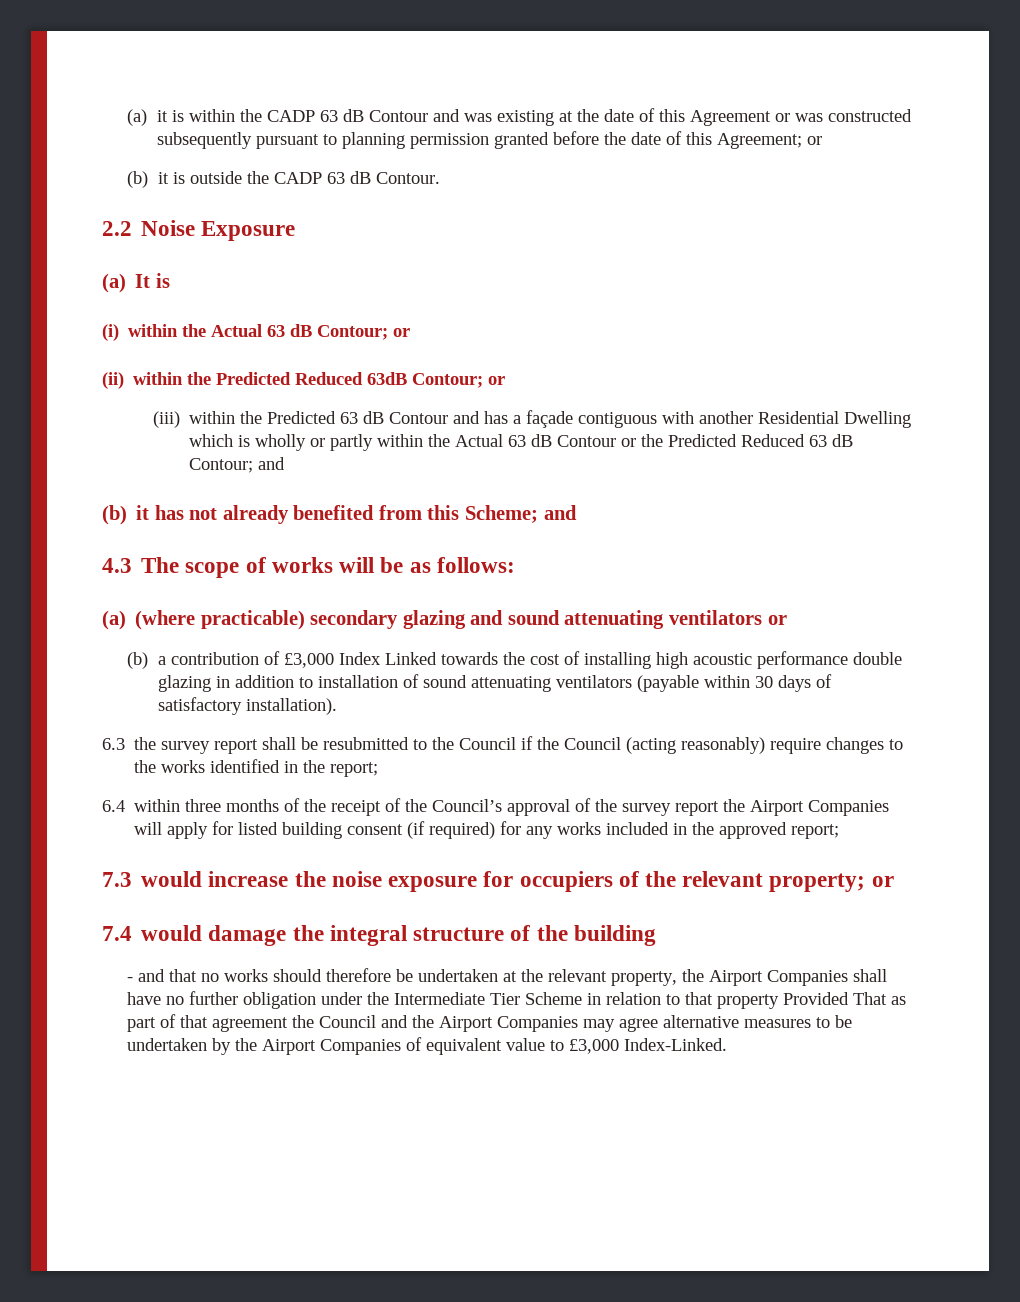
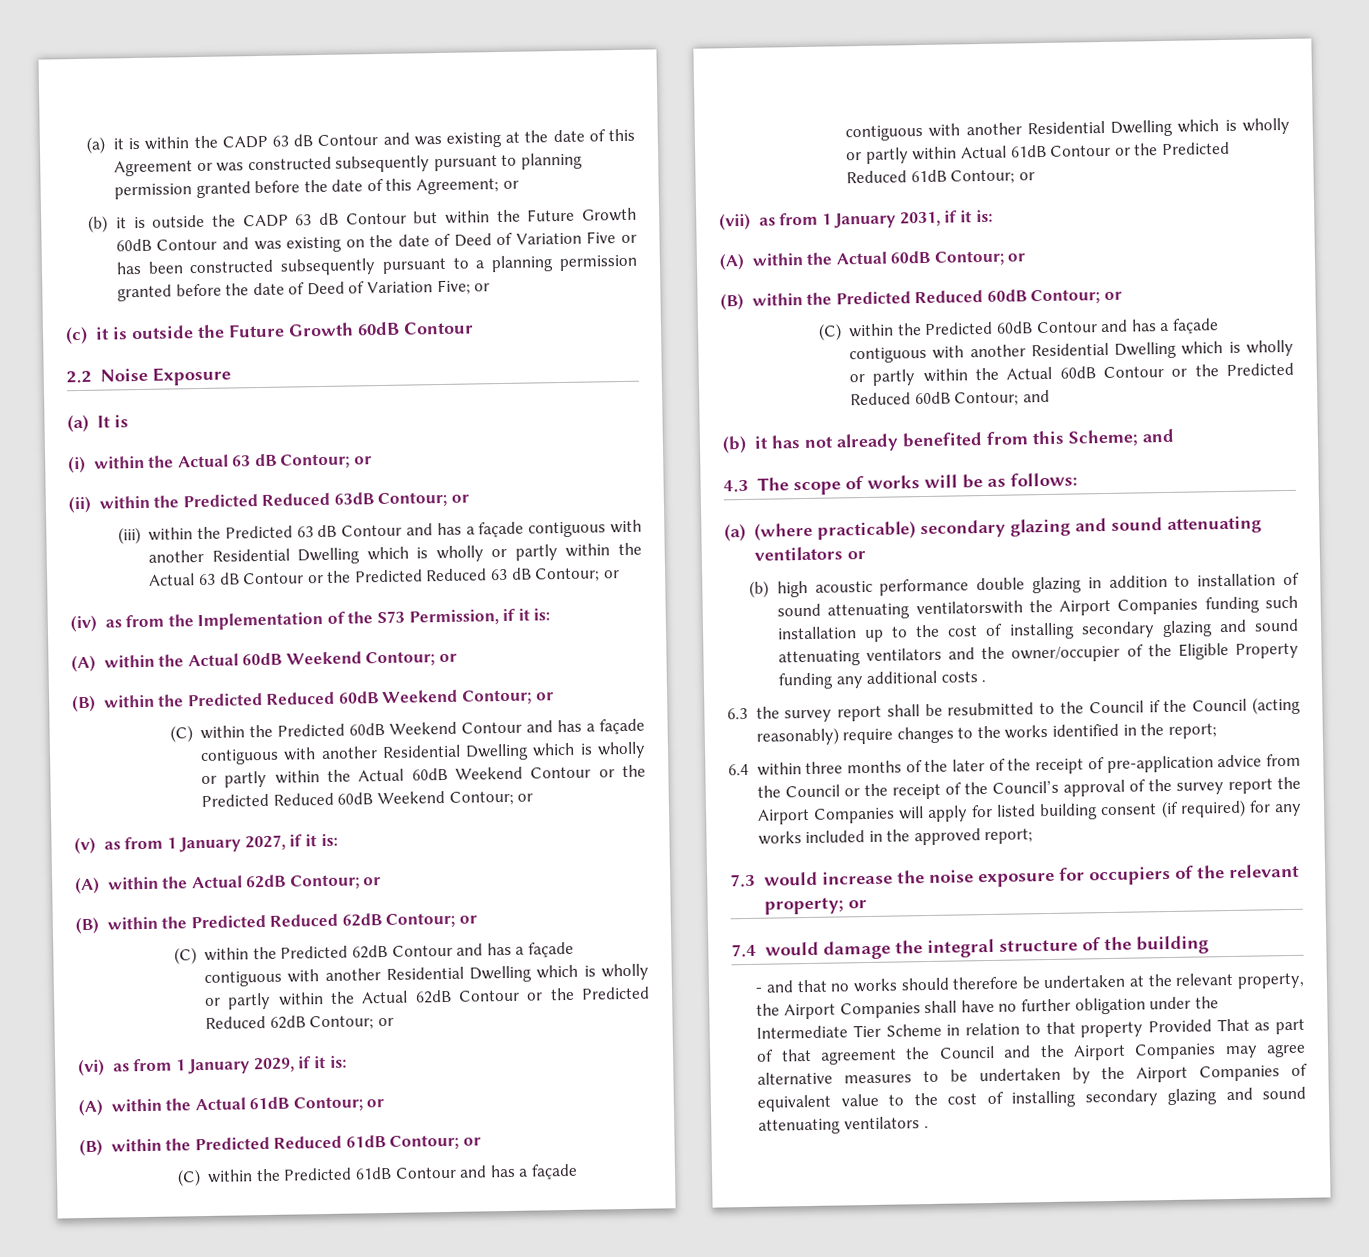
- (b) it is outside the CADP 63 dB Contour.
+ (b) it is outside the CADP 63 dB Contour but within the Future Growth 60dB Contour and was existing on the date of Deed of Variation Five or has been constructed subsequently pursuant to a planning permission granted before the date of Deed of Variation Five; or
+ (c) it is outside the Future Growth 60dB Contour
- (iii) within the Predicted 63 dB Contour and has a façade contiguous with another Residential Dwelling which is wholly or partly within the Actual 63 dB Contour or the Predicted Reduced 63 dB Contour; and
+ (iii) within the Predicted 63 dB Contour and has a façade contiguous with another Residential Dwelling which is wholly or partly within the Actual 63 dB Contour or the Predicted Reduced 63 dB Contour; or
+ (iv) as from the Implementation of the S73 Permission, if it is:
+ (A) within the Actual 60dB Weekend Contour; or
+ (B) within the Predicted Reduced 60dB Weekend Contour; or
+ (C) within the Predicted 60dB Weekend Contour and has a façade contiguous with another Residential Dwelling which is wholly or partly within the Actual 60dB Weekend Contour or the Predicted Reduced 60dB Weekend Contour; or
+ (v) as from 1 January 2027, if it is:
+ (A) within the Actual 62dB Contour; or
+ (B) within the Predicted Reduced 62dB Contour; or
+ (C) within the Predicted 62dB Contour and has a façade contiguous with another Residential Dwelling which is wholly or partly within the Actual 62dB Contour or the Predicted Reduced 62dB Contour; or
+ (vi) as from 1 January 2029, if it is:
+ (A) within the Actual 61dB Contour; or
+ (B) within the Predicted Reduced 61dB Contour; or
+ (C) within the Predicted 61dB Contour and has a façade contiguous with another Residential Dwelling which is wholly or partly within Actual 61dB Contour or the Predicted Reduced 61dB Contour; or
+ (vii) as from 1 January 2031, if it is:
+ (A) within the Actual 60dB Contour; or
+ (B) within the Predicted Reduced 60dB Contour; or
+ (C) within the Predicted 60dB Contour and has a façade contiguous with another Residential Dwelling which is wholly or partly within the Actual 60dB Contour or the Predicted Reduced 60dB Contour; and
- (b) a contribution of £3,000 Index Linked towards the cost of installing high acoustic performance double glazing in addition to installation of sound attenuating ventilators (payable within 30 days of satisfactory installation).
+ (b) high acoustic performance double glazing in addition to installation of sound attenuating ventilatorswith the Airport Companies funding such installation up to the cost of installing secondary glazing and sound attenuating ventilators and the owner/occupier of the Eligible Property funding any additional costs .
- 6.4 within three months of the receipt of the Council’s approval of the survey report the Airport Companies will apply for listed building consent (if required) for any works included in the approved report;
+ 6.4 within three months of the later of the receipt of pre-application advice from the Council or the receipt of the Council’s approval of the survey report the Airport Companies will apply for listed building consent (if required) for any works included in the approved report;
- - and that no works should therefore be undertaken at the relevant property, the Airport Companies shall have no further obligation under the Intermediate Tier Scheme in relation to that property Provided That as part of that agreement the Council and the Airport Companies may agree alternative measures to be undertaken by the Airport Companies of equivalent value to £3,000 Index-Linked.
+ - and that no works should therefore be undertaken at the relevant property, the Airport Companies shall have no further obligation under the Intermediate Tier Scheme in relation to that property Provided That as part of that agreement the Council and the Airport Companies may agree alternative measures to be undertaken by the Airport Companies of equivalent value to the cost of installing secondary glazing and sound attenuating ventilators .

